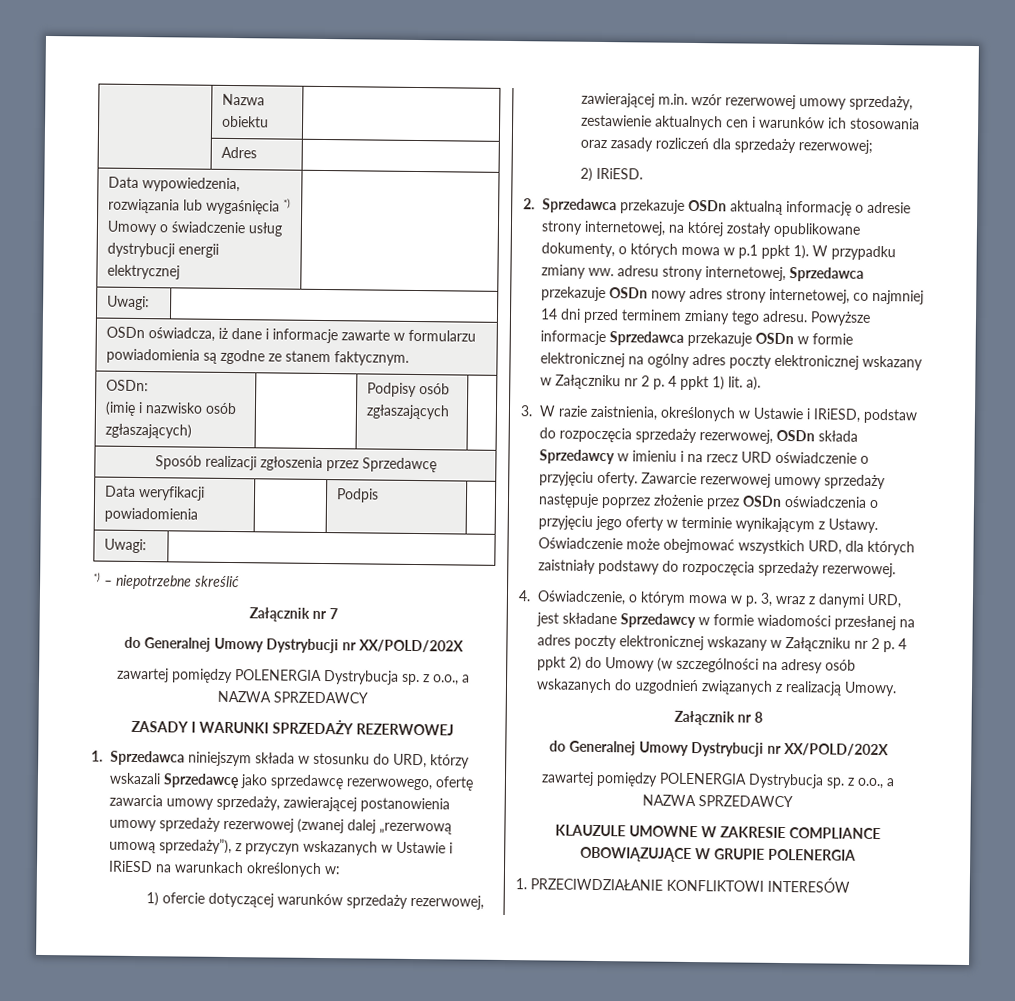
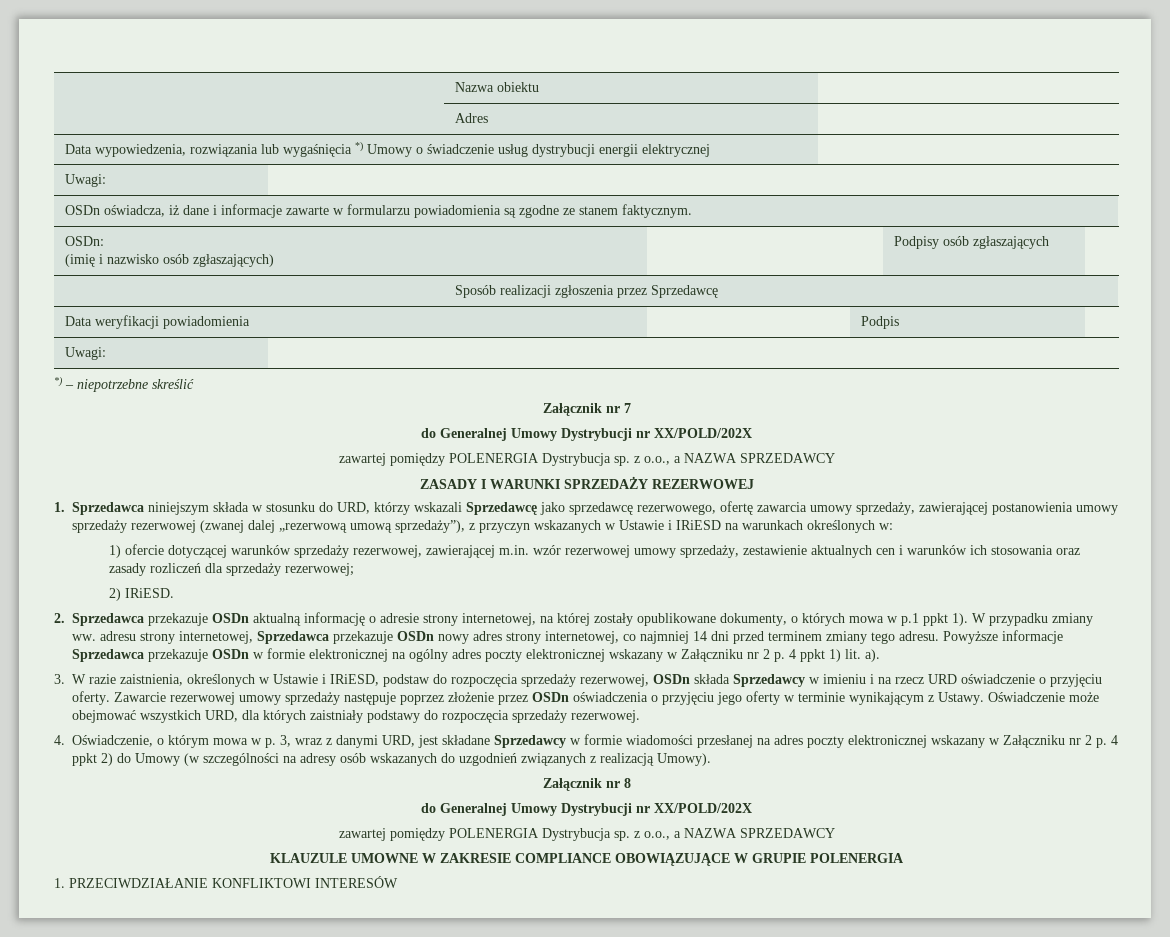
- 4. Oświadczenie, o którym mowa w p. 3, wraz z danymi URD, jest składane Sprzedawcy w formie wiadomości przesłanej na adres poczty elektronicznej wskazany w Załączniku nr 2 p. 4 ppkt 2) do Umowy (w szczególności na adresy osób wskazanych do uzgodnień związanych z realizacją Umowy.
+ 4. Oświadczenie, o którym mowa w p. 3, wraz z danymi URD, jest składane Sprzedawcy w formie wiadomości przesłanej na adres poczty elektronicznej wskazany w Załączniku nr 2 p. 4 ppkt 2) do Umowy (w szczególności na adresy osób wskazanych do uzgodnień związanych z realizacją Umowy).

